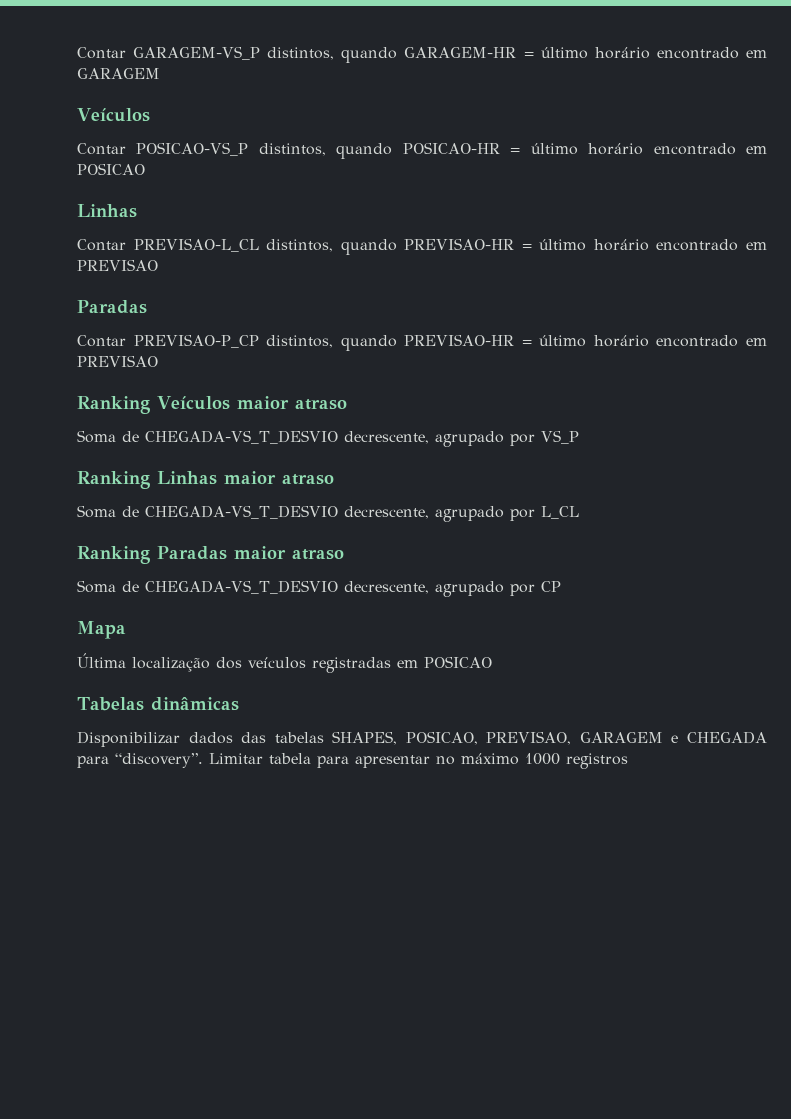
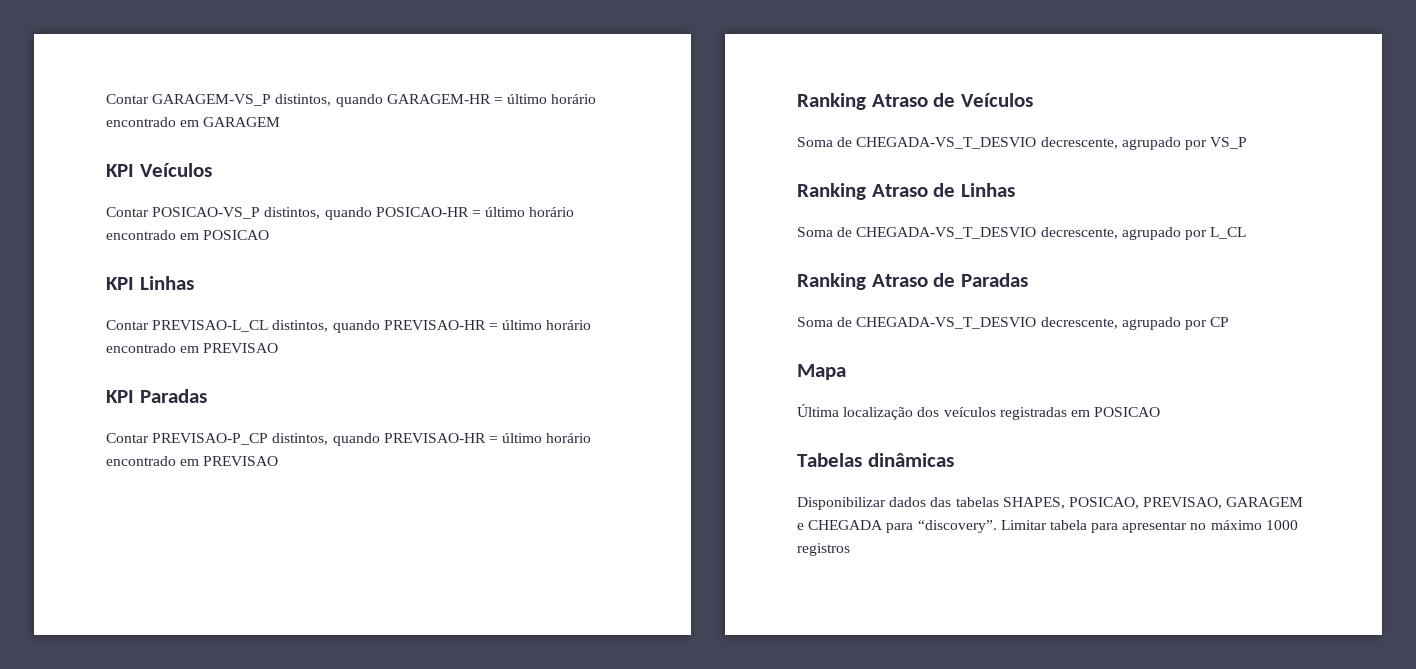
  Contar GARAGEM-VS_P distintos, quando GARAGEM-HR = último horário encontrado em GARAGEM
- Veículos
+ KPI Veículos
  Contar POSICAO-VS_P distintos, quando POSICAO-HR = último horário encontrado em POSICAO
- Linhas
+ KPI Linhas
  Contar PREVISAO-L_CL distintos, quando PREVISAO-HR = último horário encontrado em PREVISAO
- Paradas
+ KPI Paradas
- Ranking Veículos maior atraso
+ Ranking Atraso de Veículos
- Ranking Linhas maior atraso
+ Ranking Atraso de Linhas
- Ranking Paradas maior atraso
+ Ranking Atraso de Paradas

